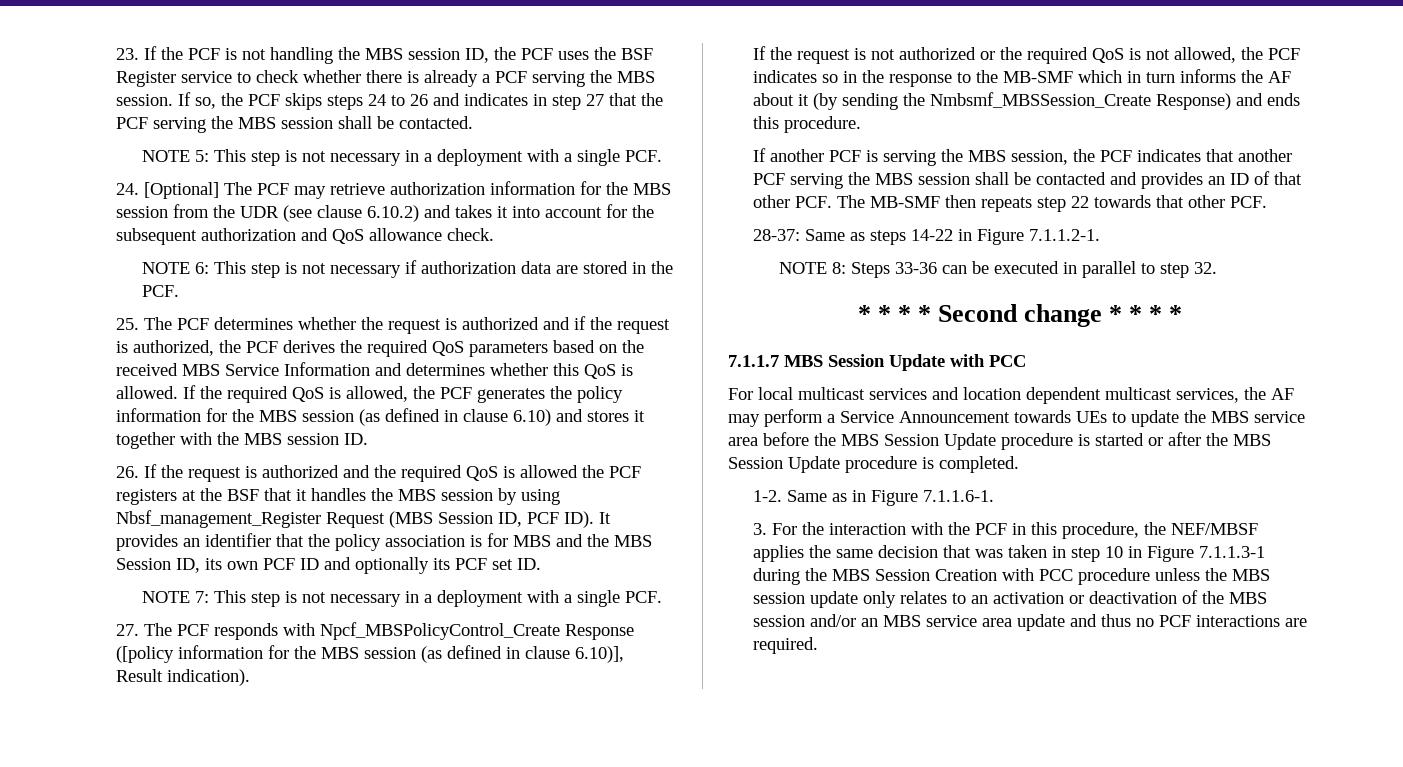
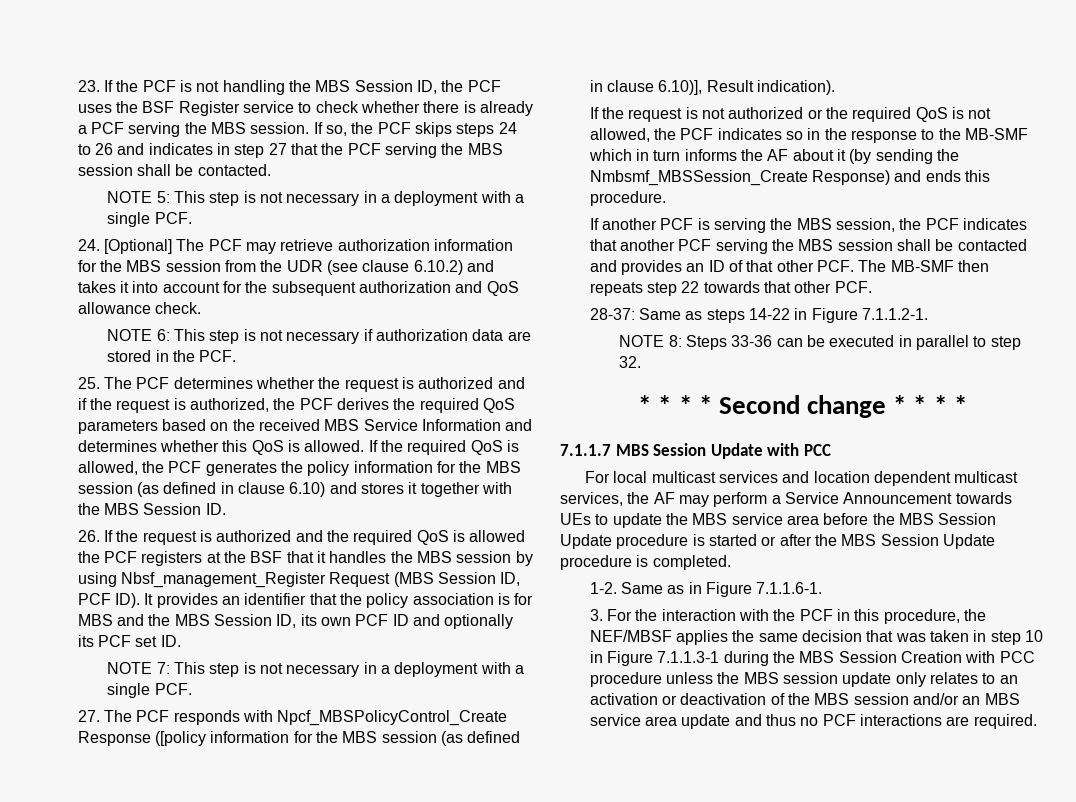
- 23. If the PCF is not handling the MBS session ID, the PCF uses the BSF Register service to check whether there is already a PCF serving the MBS session.
+ 23. If the PCF is not handling the MBS Session ID, the PCF uses the BSF Register service to check whether there is already a PCF serving the MBS session.
- If the required QoS is allowed, the PCF generates the policy information for the MBS session (as defined in clause 6.10) and stores it together with the MBS session ID.
+ If the required QoS is allowed, the PCF generates the policy information for the MBS session (as defined in clause 6.10) and stores it together with the MBS Session ID.

